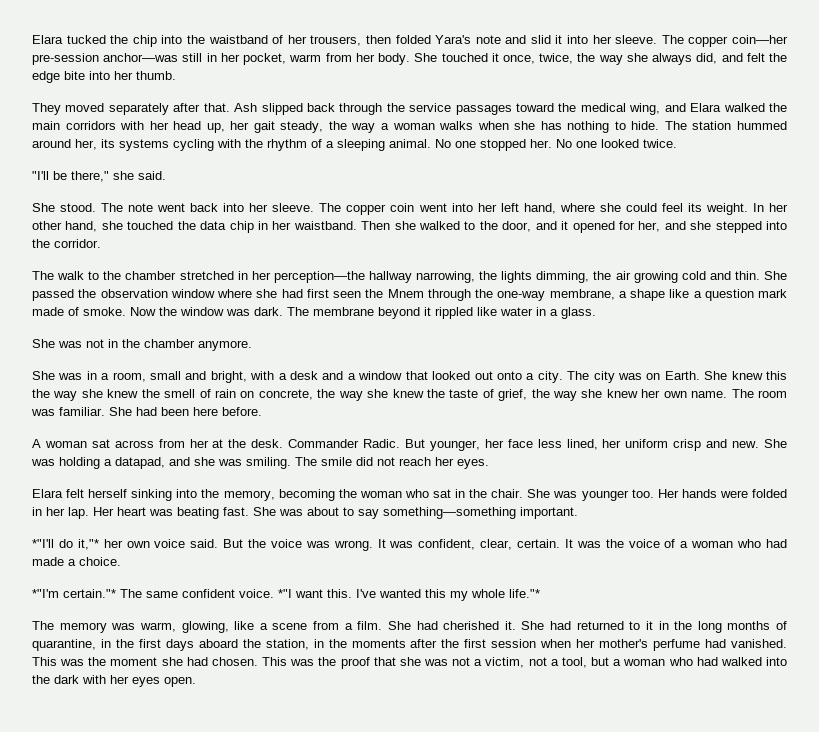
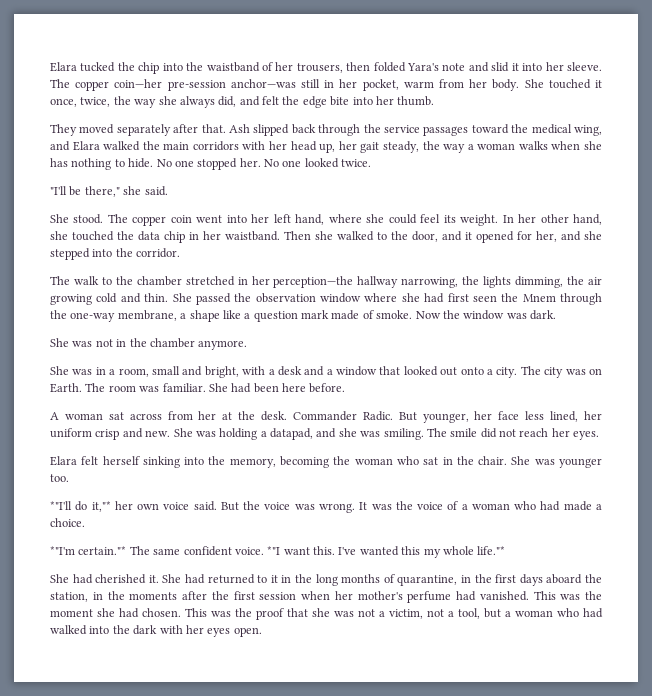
- The station hummed around her, its systems cycling with the rhythm of a sleeping animal.
- The note went back into her sleeve. The copper coin went into her left hand, where she could feel its weight.
+ The copper coin went into her left hand, where she could feel its weight.
- The membrane beyond it rippled like water in a glass.
- She knew this the way she knew the smell of rain on concrete, the way she knew the taste of grief, the way she knew her own name.
- Her hands were folded in her lap. Her heart was beating fast. She was about to say something—something important.
- It was confident, clear, certain. It was the voice of a woman who had made a choice.
+ It was the voice of a woman who had made a choice.
- The memory was warm, glowing, like a scene from a film.

